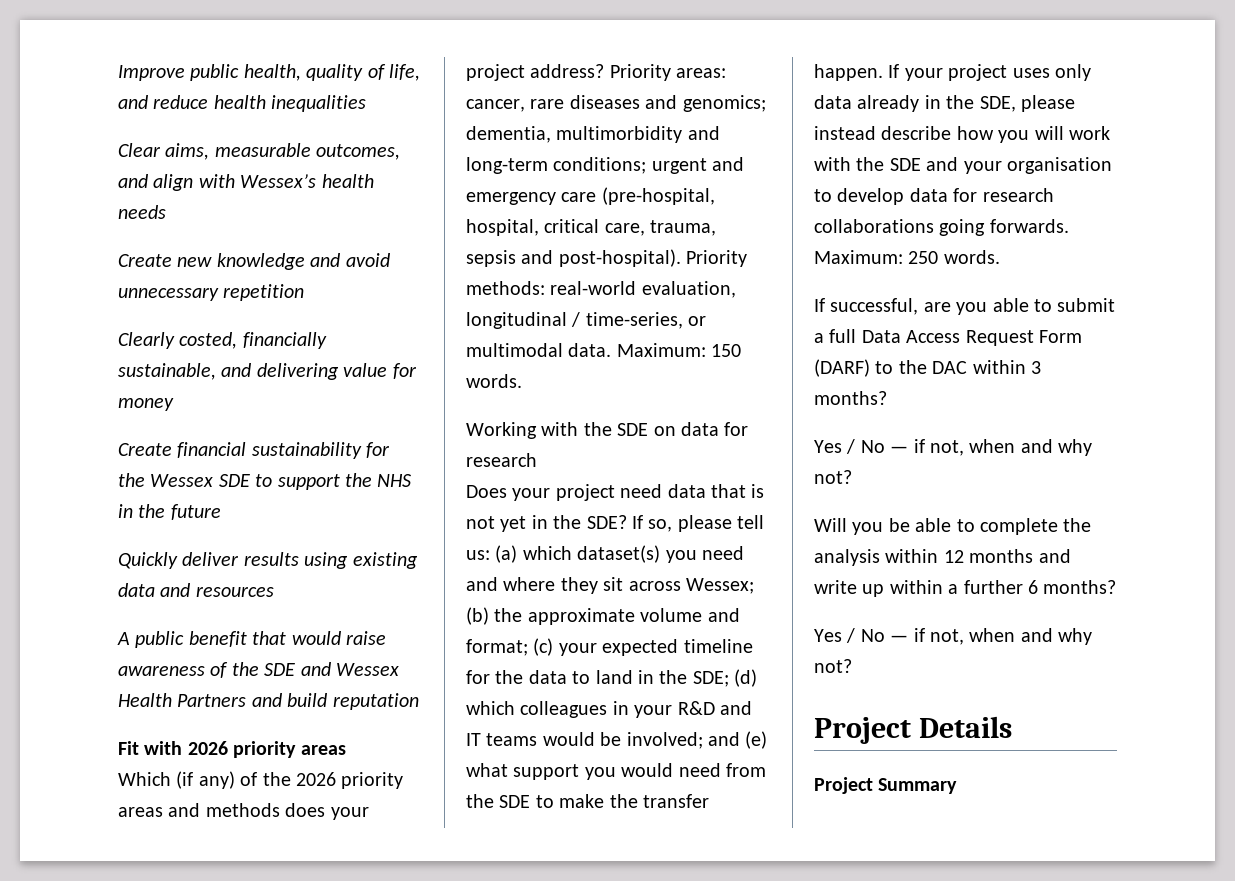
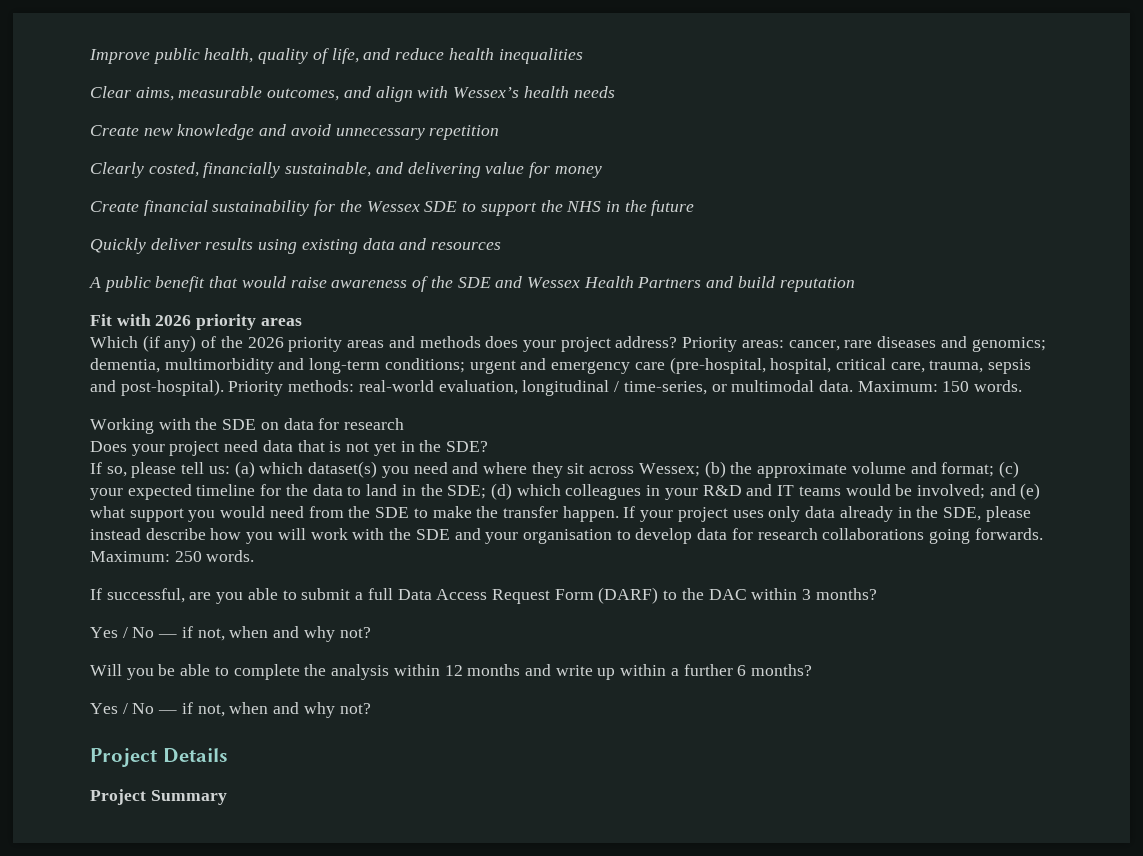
- Does your project need data that is not yet in the SDE? If so, please tell us:
+ Does your project need data that is not yet in the SDE?
+ If so, please tell us:

